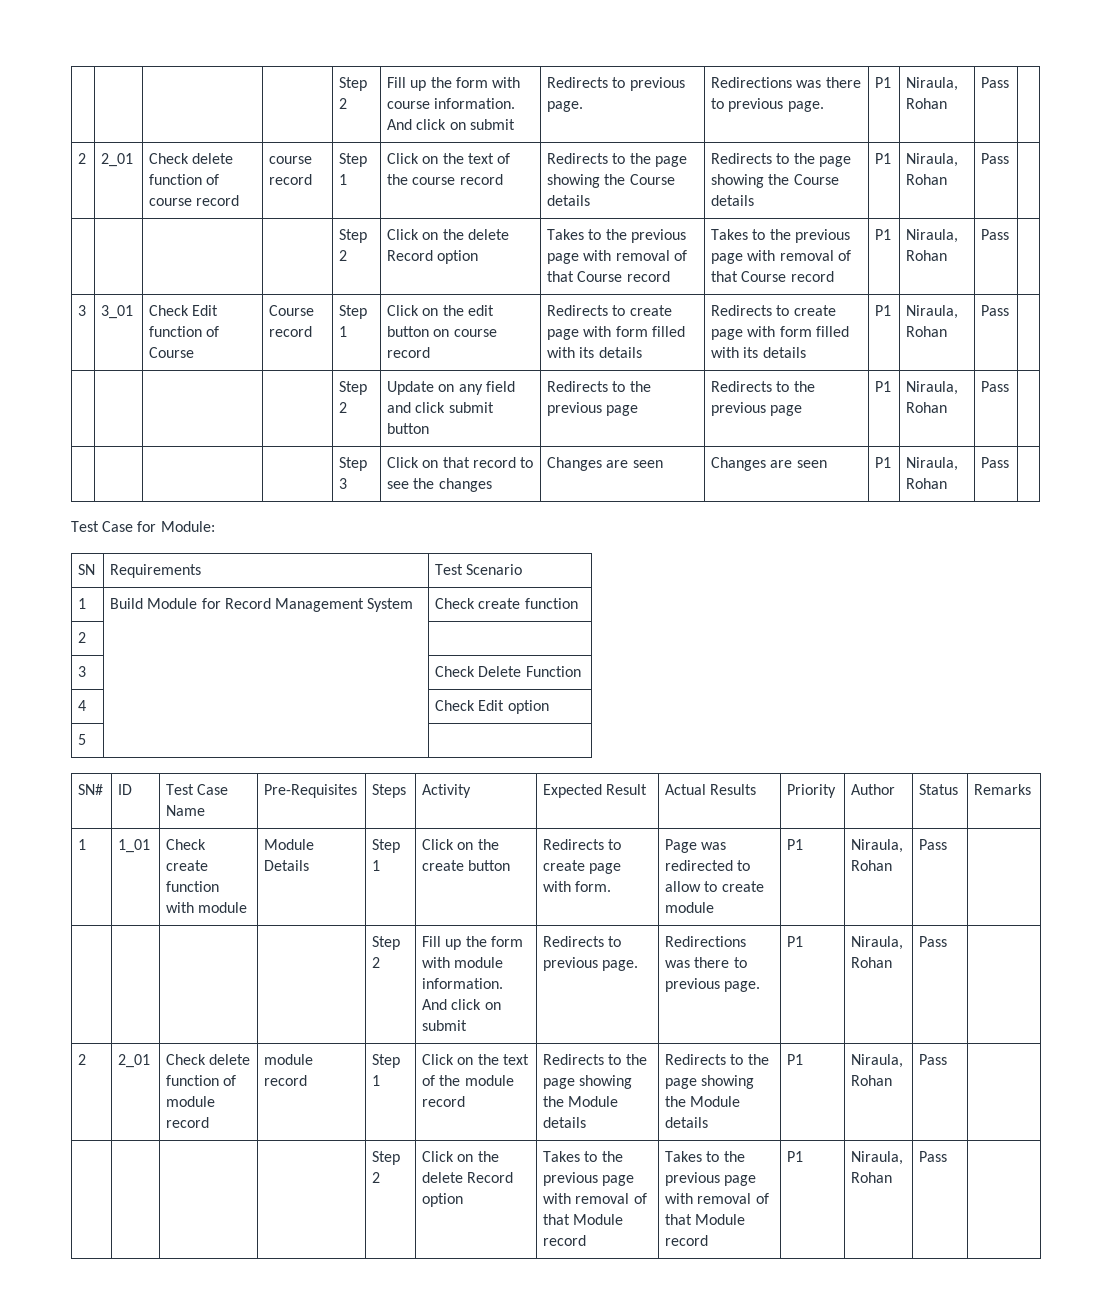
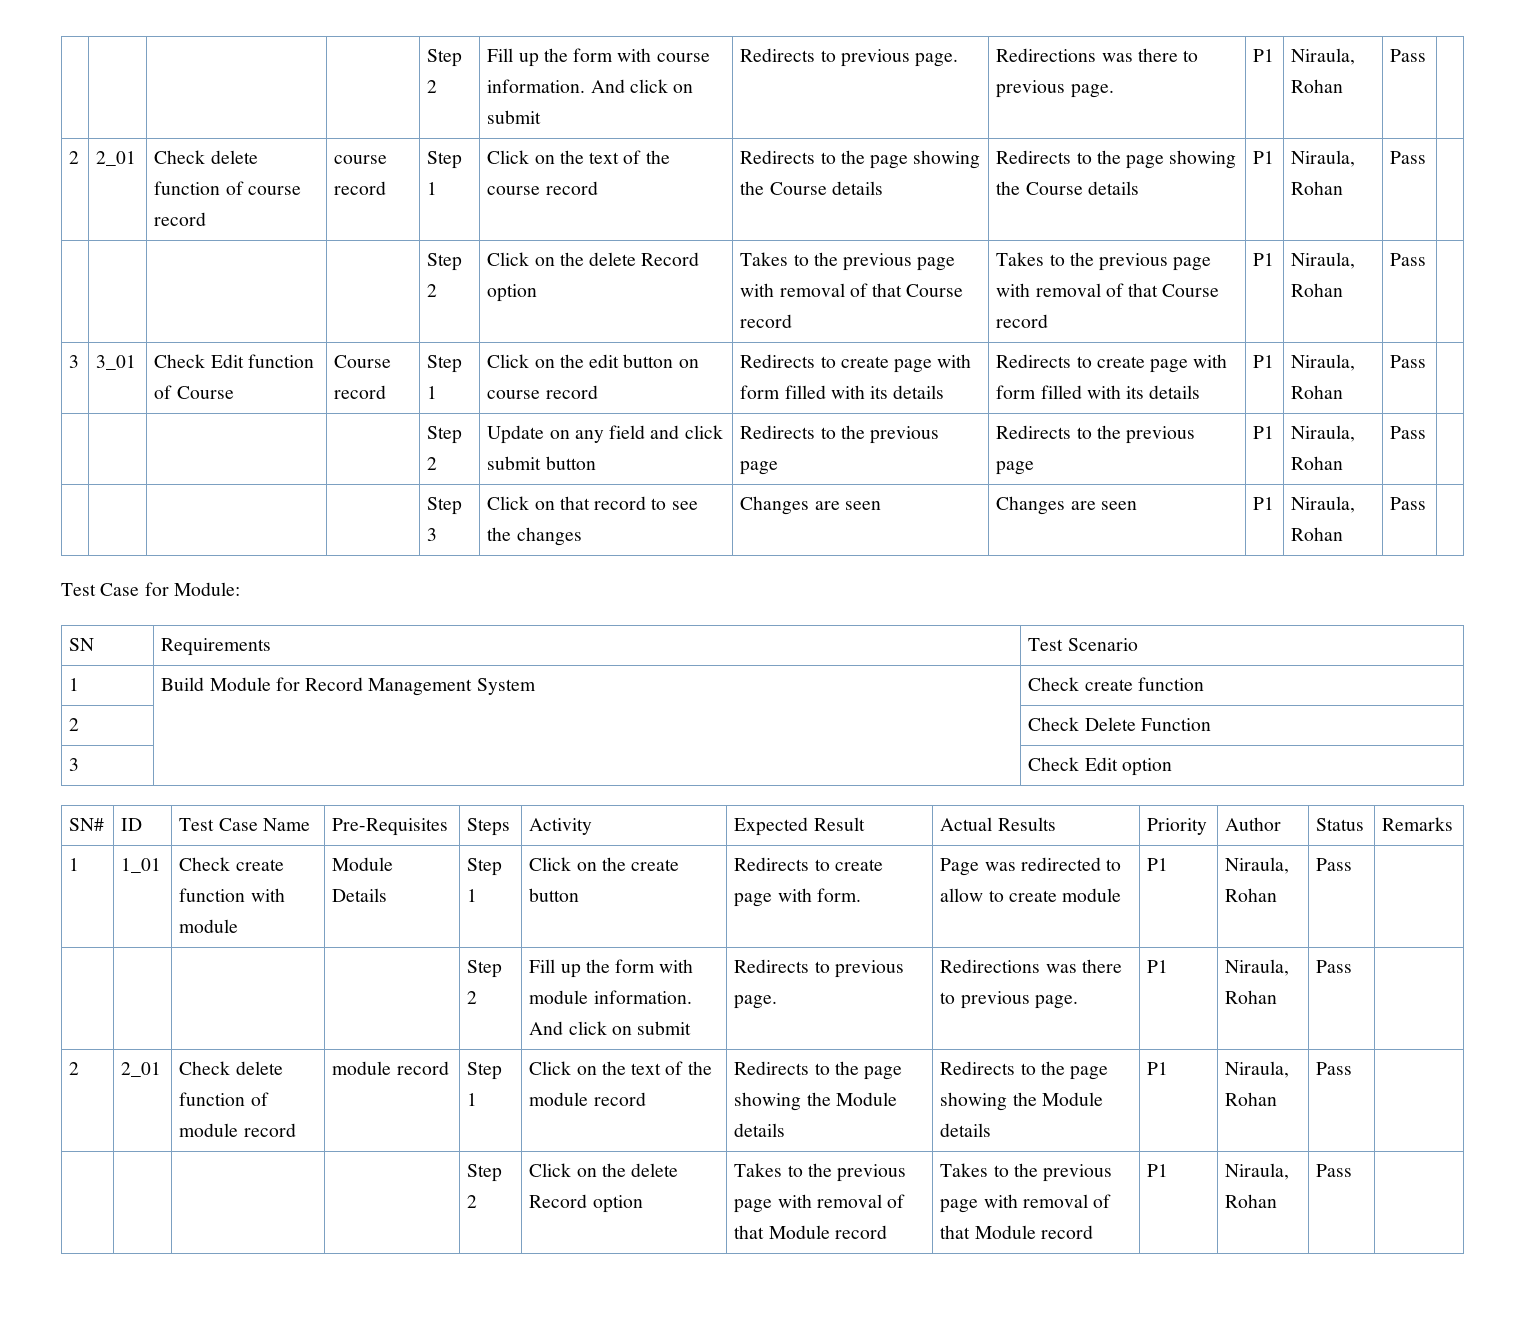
- 2 | |
- 3 | | Check Delete Function
- 4 | | Check Edit option
+ 2 | | Check Delete Function
+ 3 | | Check Edit option
- 5 | |

